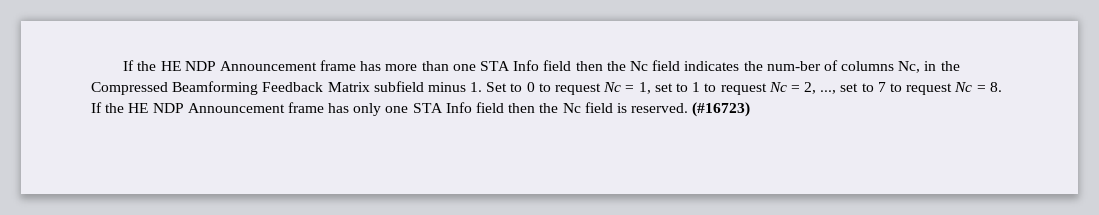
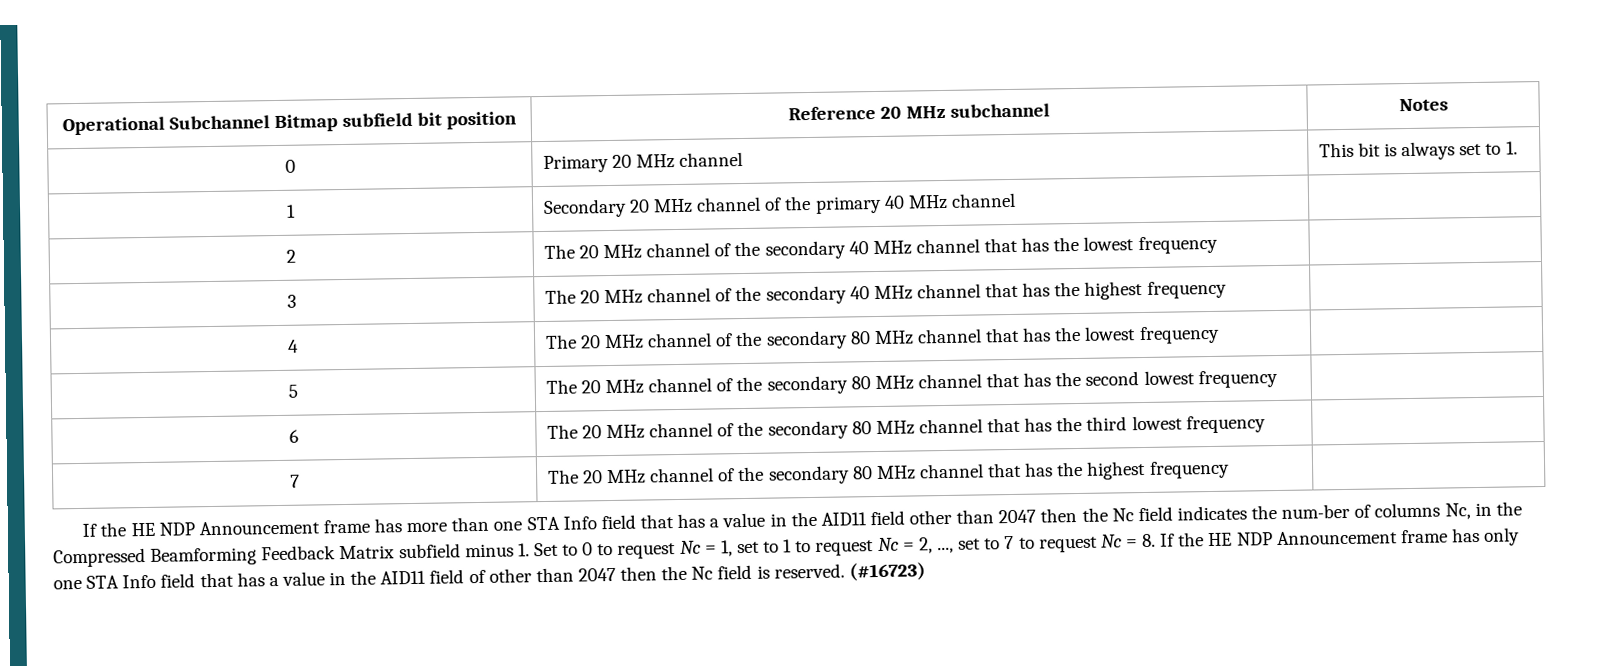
+ Operational Subchannel Bitmap subfield bit position | Reference 20 MHz subchannel | Notes
+ 0 | Primary 20 MHz channel | This bit is always set to 1.
+ 1 | Secondary 20 MHz channel of the primary 40 MHz channel |
+ 2 | The 20 MHz channel of the secondary 40 MHz channel that has the lowest frequency |
+ 3 | The 20 MHz channel of the secondary 40 MHz channel that has the highest frequency |
+ 4 | The 20 MHz channel of the secondary 80 MHz channel that has the lowest frequency |
+ 5 | The 20 MHz channel of the secondary 80 MHz channel that has the second lowest frequency |
+ 6 | The 20 MHz channel of the secondary 80 MHz channel that has the third lowest frequency |
+ 7 | The 20 MHz channel of the secondary 80 MHz channel that has the highest frequency |
- If the HE NDP Announcement frame has more than one STA Info field then the Nc field indicates the num-ber of columns Nc, in the Compressed Beamforming Feedback Matrix subfield minus 1. Set to 0 to request Nc = 1, set to 1 to request Nc = 2, ..., set to 7 to request Nc = 8. If the HE NDP Announcement frame has only one STA Info field then the Nc field is reserved.
+ If the HE NDP Announcement frame has more than one STA Info field that has a value in the AID11 field other than 2047 then the Nc field indicates the num-ber of columns Nc, in the Compressed Beamforming Feedback Matrix subfield minus 1. Set to 0 to request Nc = 1, set to 1 to request Nc = 2, ..., set to 7 to request Nc = 8. If the HE NDP Announcement frame has only one STA Info field that has a value in the AID11 field of other than 2047 then the Nc field is reserved.

